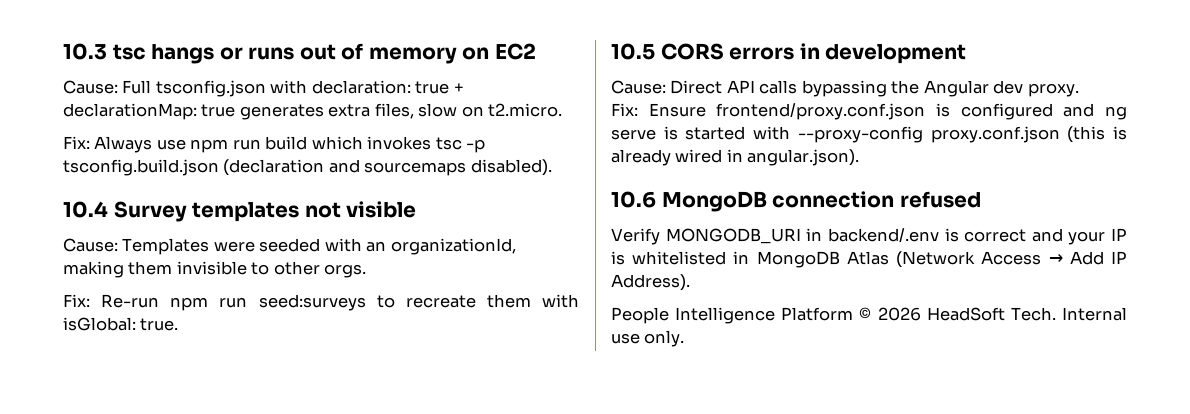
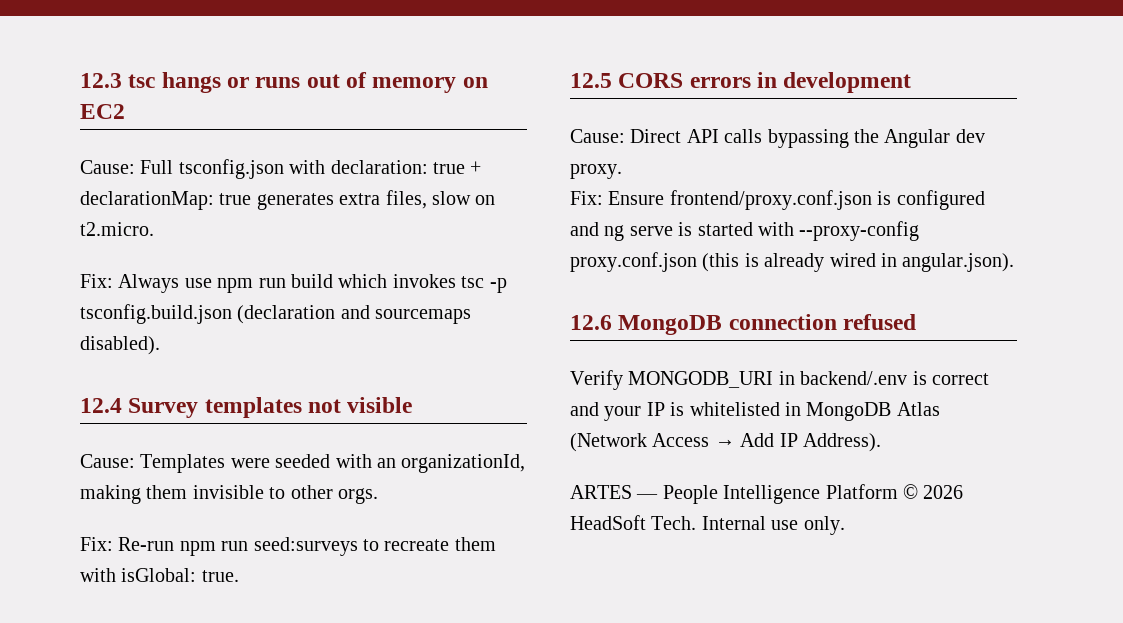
- 10.3 tsc hangs or runs out of memory on EC2
+ 12.3 tsc hangs or runs out of memory on EC2
- 10.4 Survey templates not visible
+ 12.4 Survey templates not visible
- 10.5 CORS errors in development
+ 12.5 CORS errors in development
- 10.6 MongoDB connection refused
+ 12.6 MongoDB connection refused
- People Intelligence Platform © 2026 HeadSoft Tech.
+ ARTES — People Intelligence Platform © 2026 HeadSoft Tech.

